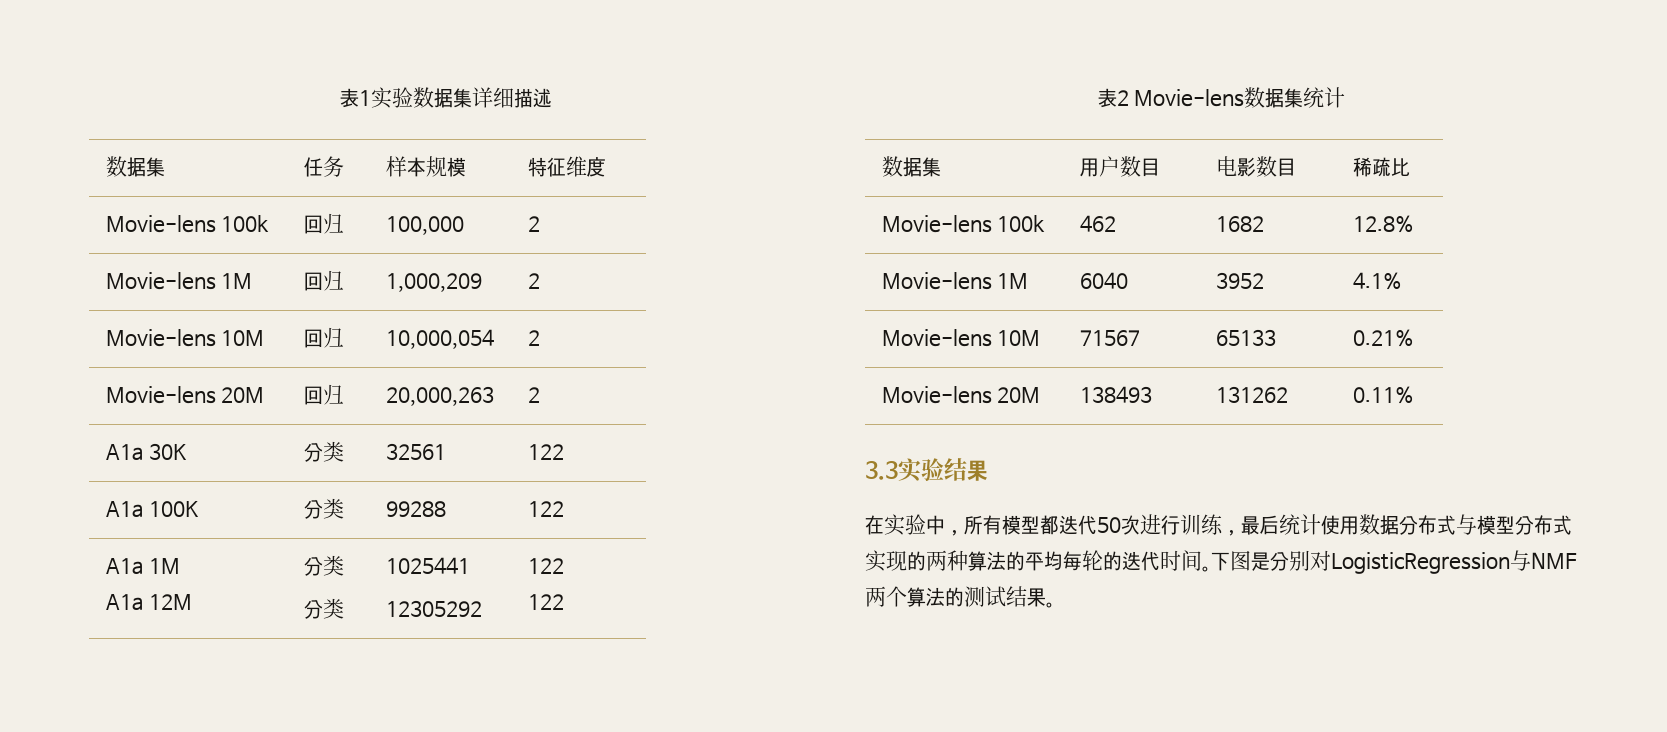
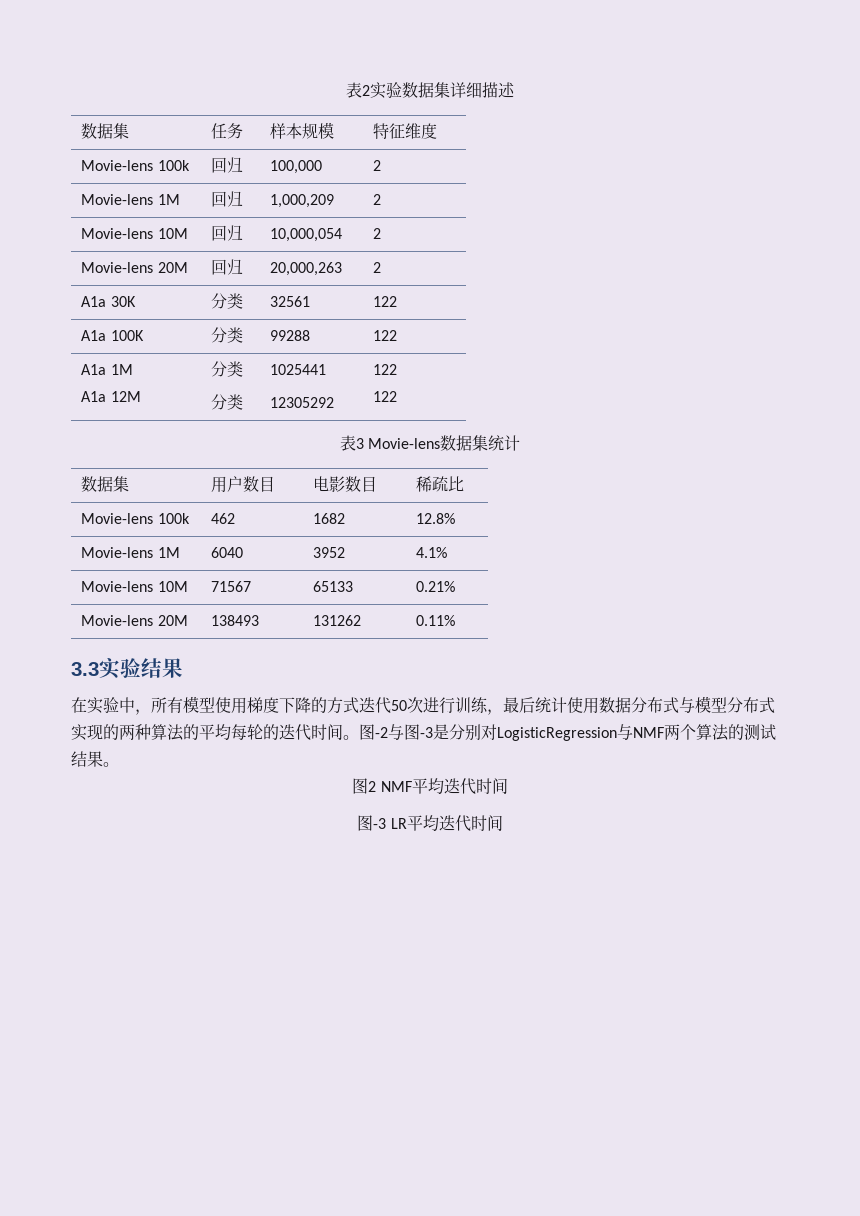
- 表1实验数据集详细描述
+ 表2实验数据集详细描述
- 表2 Movie-lens数据集统计
+ 表3 Movie-lens数据集统计
- 在实验中，所有模型都迭代50次进行训练，最后统计使用数据分布式与模型分布式实现的两种算法的平均每轮的迭代时间。
+ 在实验中，所有模型使用梯度下降的方式迭代50次进行训练，最后统计使用数据分布式与模型分布式实现的两种算法的平均每轮的迭代时间。
- 下图是分别对LogisticRegression与NMF两个算法的测试结果。
+ 图-2与图-3是分别对LogisticRegression与NMF两个算法的测试结果。
+ 图2 NMF平均迭代时间
+ 图-3 LR平均迭代时间

